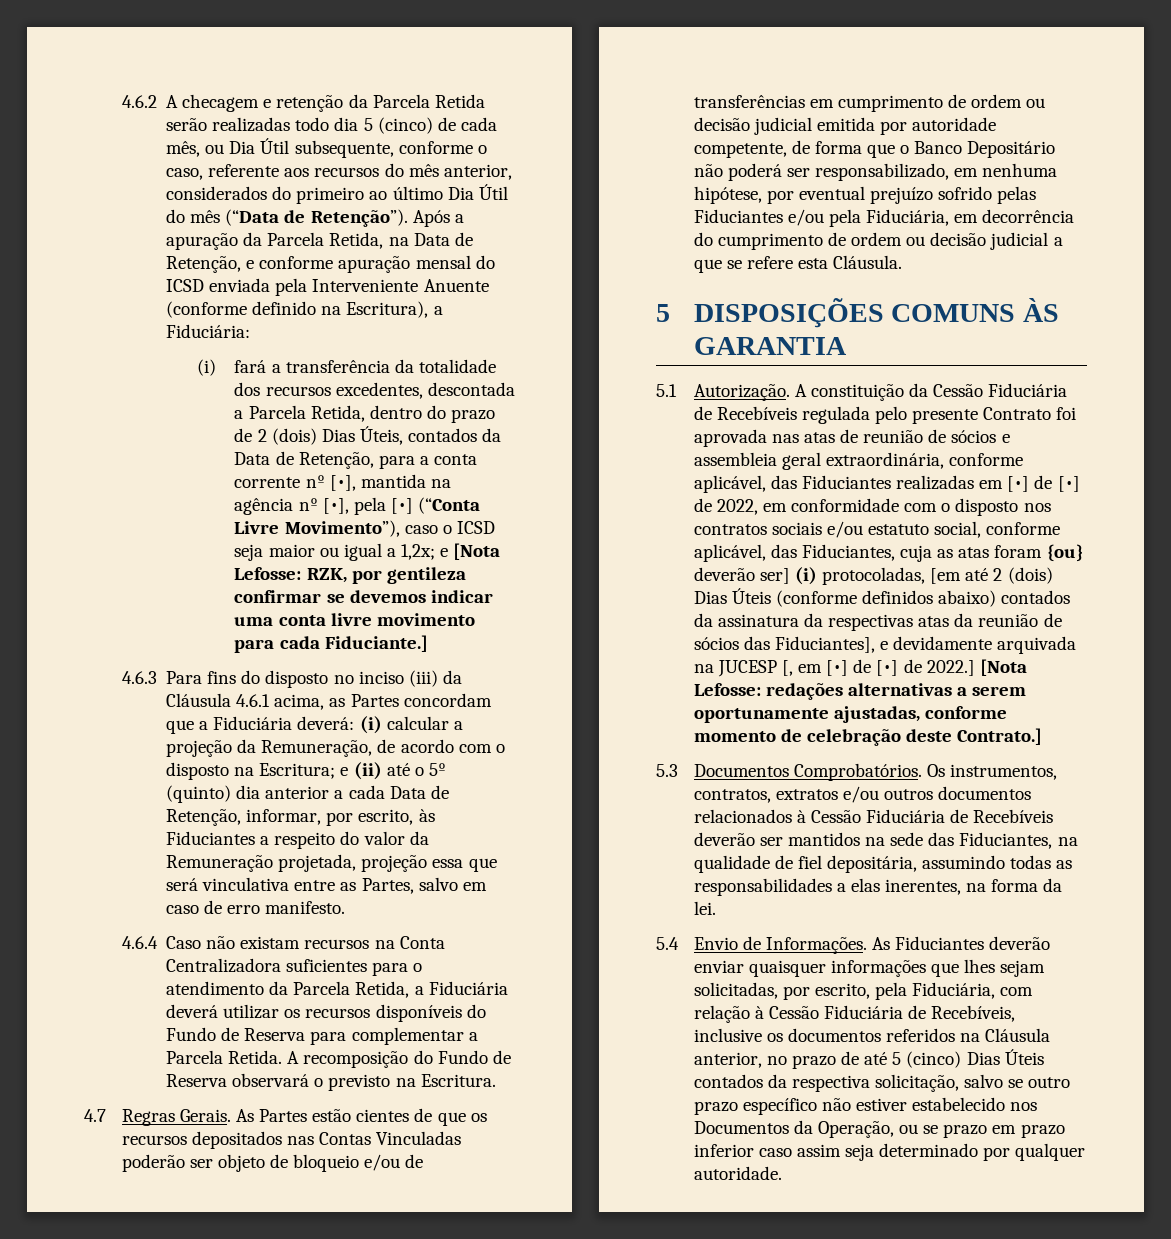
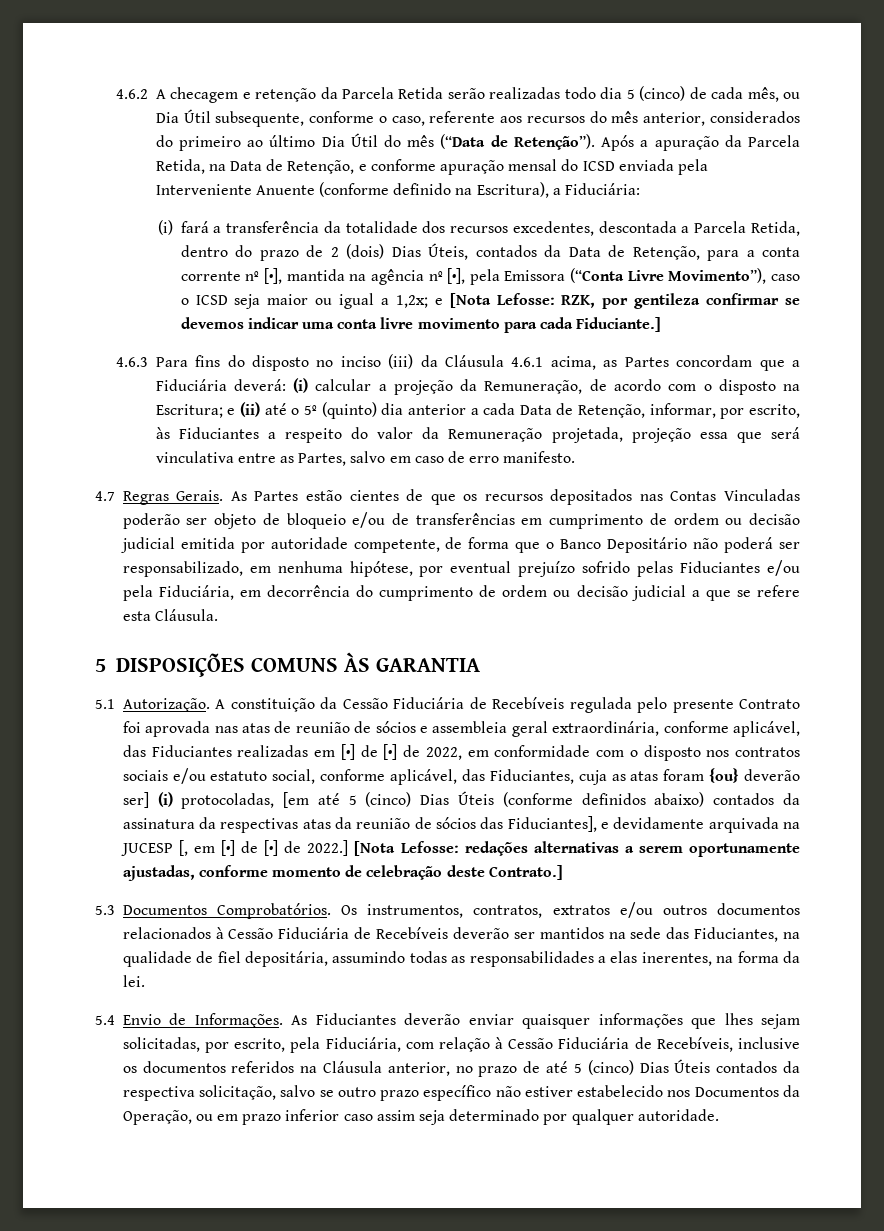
- (i) fará a transferência da totalidade dos recursos excedentes, descontada a Parcela Retida, dentro do prazo de 2 (dois) Dias Úteis, contados da Data de Retenção, para a conta corrente nº [•], mantida na agência nº [•], pela [•] (“Conta Livre Movimento”), caso o ICSD seja maior ou igual a 1,2x;
+ (i) fará a transferência da totalidade dos recursos excedentes, descontada a Parcela Retida, dentro do prazo de 2 (dois) Dias Úteis, contados da Data de Retenção, para a conta corrente nº [•], mantida na agência nº [•], pela Emissora (“Conta Livre Movimento”), caso o ICSD seja maior ou igual a 1,2x;
- 4.6.4 Caso não existam recursos na Conta Centralizadora suficientes para o atendimento da Parcela Retida, a Fiduciária deverá utilizar os recursos disponíveis do Fundo de Reserva para complementar a Parcela Retida. A recomposição do Fundo de Reserva observará o previsto na Escritura.
- A constituição da Cessão Fiduciária de Recebíveis regulada pelo presente Contrato foi aprovada nas atas de reunião de sócios e assembleia geral extraordinária, conforme aplicável, das Fiduciantes realizadas em [•] de [•] de 2022, em conformidade com o disposto nos contratos sociais e/ou estatuto social, conforme aplicável, das Fiduciantes, cuja as atas foram {ou} deverão ser] (i) protocoladas, [em até 2 (dois) Dias Úteis (conforme definidos abaixo) contados da assinatura da respectivas atas da reunião de sócios das Fiduciantes], e devidamente arquivada na JUCESP [, em [•] de [•] de 2022.]
+ A constituição da Cessão Fiduciária de Recebíveis regulada pelo presente Contrato foi aprovada nas atas de reunião de sócios e assembleia geral extraordinária, conforme aplicável, das Fiduciantes realizadas em [•] de [•] de 2022, em conformidade com o disposto nos contratos sociais e/ou estatuto social, conforme aplicável, das Fiduciantes, cuja as atas foram {ou} deverão ser] (i) protocoladas, [em até 5 (cinco) Dias Úteis (conforme definidos abaixo) contados da assinatura da respectivas atas da reunião de sócios das Fiduciantes], e devidamente arquivada na JUCESP [, em [•] de [•] de 2022.]
- As Fiduciantes deverão enviar quaisquer informações que lhes sejam solicitadas, por escrito, pela Fiduciária, com relação à Cessão Fiduciária de Recebíveis, inclusive os documentos referidos na Cláusula anterior, no prazo de até 5 (cinco) Dias Úteis contados da respectiva solicitação, salvo se outro prazo específico não estiver estabelecido nos Documentos da Operação, ou se prazo em prazo inferior caso assim seja determinado por qualquer autoridade.
+ As Fiduciantes deverão enviar quaisquer informações que lhes sejam solicitadas, por escrito, pela Fiduciária, com relação à Cessão Fiduciária de Recebíveis, inclusive os documentos referidos na Cláusula anterior, no prazo de até 5 (cinco) Dias Úteis contados da respectiva solicitação, salvo se outro prazo específico não estiver estabelecido nos Documentos da Operação, ou em prazo inferior caso assim seja determinado por qualquer autoridade.

